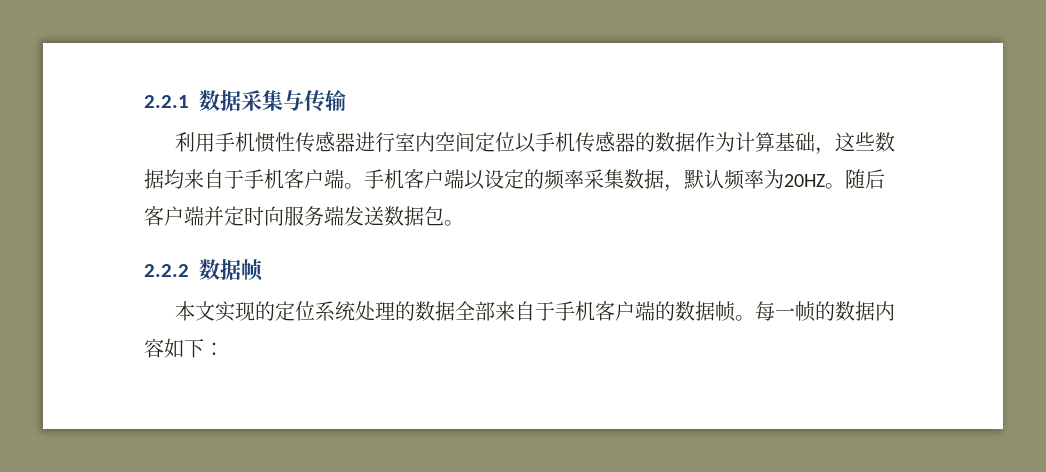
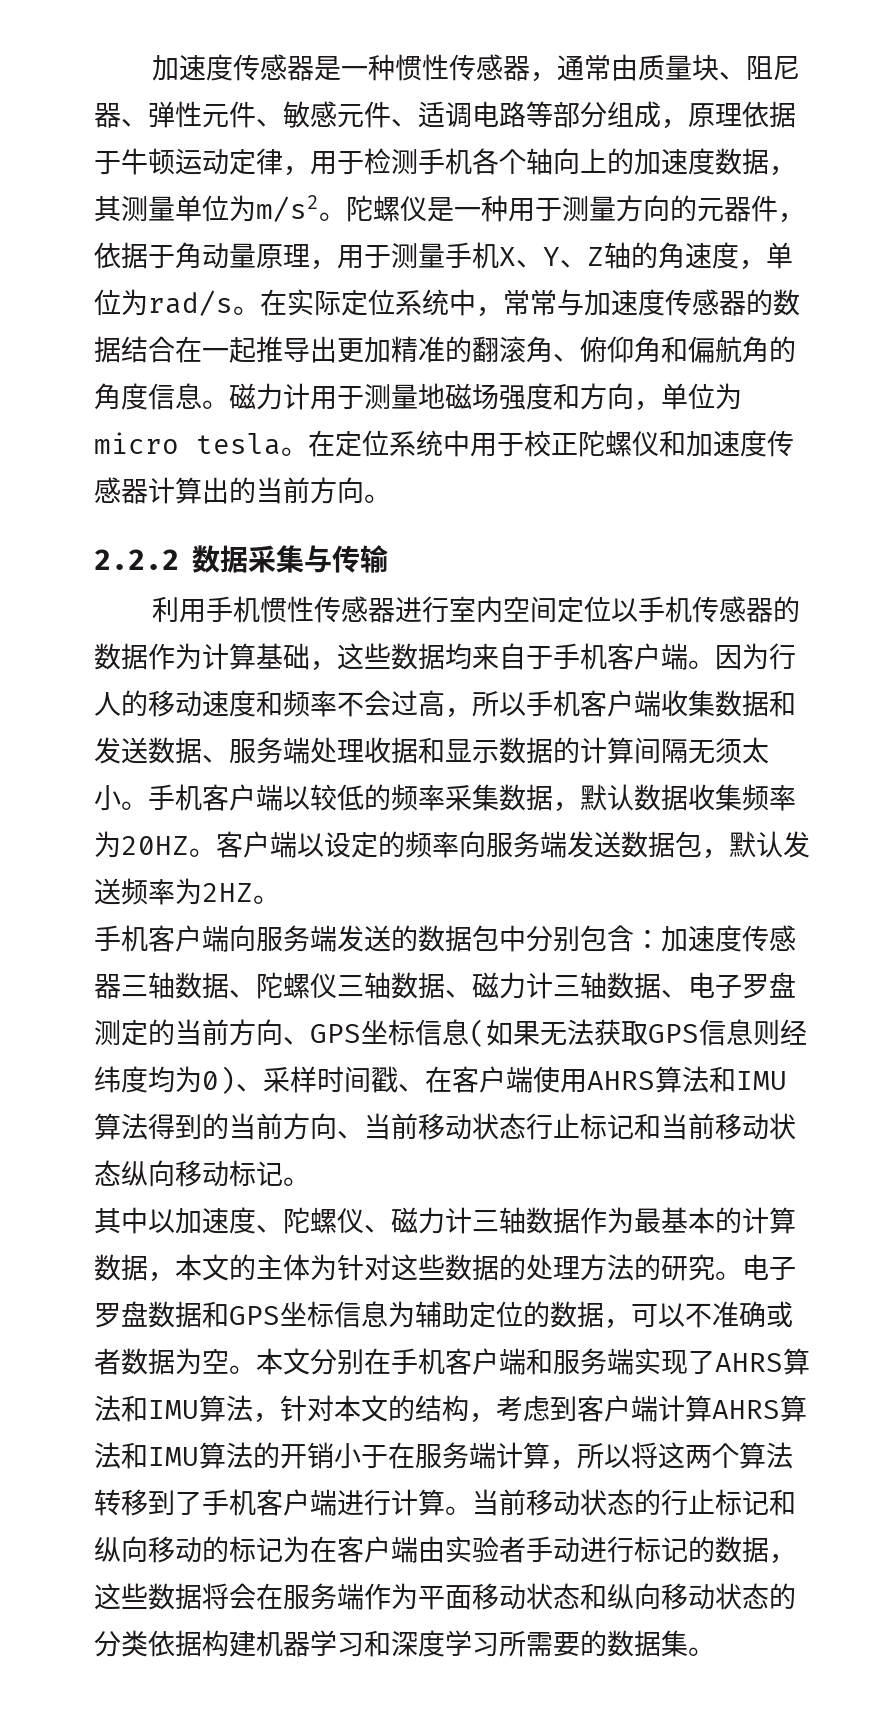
- 2.2.1数据采集与传输
+ 加速度传感器是一种惯性传感器，通常由质量块、阻尼器、弹性元件、敏感元件、适调电路等部分组成，原理依据于牛顿运动定律，用于检测手机各个轴向上的加速度数据，其测量单位为m/s2。陀螺仪是一种用于测量方向的元器件，依据于角动量原理，用于测量手机X、Y、Z轴的角速度，单位为rad/s。在实际定位系统中，常常与加速度传感器的数据结合在一起推导出更加精准的翻滚角、俯仰角和偏航角的角度信息。磁力计用于测量地磁场强度和方向，单位为micro tesla。在定位系统中用于校正陀螺仪和加速度传感器计算出的当前方向。
+ 2.2.2数据采集与传输
+ 因为行人的移动速度和频率不会过高，所以手机客户端收集数据和发送数据、服务端处理收据和显示数据的计算间隔无须太小。
- 手机客户端以设定的频率采集数据，默认频率为20HZ。
+ 手机客户端以较低的频率采集数据，默认数据收集频率为20HZ。
- 随后客户端并定时向服务端发送数据包。
- 2.2.2数据帧
- 本文实现的定位系统处理的数据全部来自于手机客户端的数据帧。每一帧的数据内容如下：
+ 客户端以设定的频率向服务端发送数据包，默认发送频率为2HZ。
+ 手机客户端向服务端发送的数据包中分别包含：加速度传感器三轴数据、陀螺仪三轴数据、磁力计三轴数据、电子罗盘测定的当前方向、GPS坐标信息(如果无法获取GPS信息则经纬度均为0)、采样时间戳、在客户端使用AHRS算法和IMU算法得到的当前方向、当前移动状态行止标记和当前移动状态纵向移动标记。
+ 其中以加速度、陀螺仪、磁力计三轴数据作为最基本的计算数据，本文的主体为针对这些数据的处理方法的研究。电子罗盘数据和GPS坐标信息为辅助定位的数据，可以不准确或者数据为空。本文分别在手机客户端和服务端实现了AHRS算法和IMU算法，针对本文的结构，考虑到客户端计算AHRS算法和IMU算法的开销小于在服务端计算，所以将这两个算法转移到了手机客户端进行计算。当前移动状态的行止标记和纵向移动的标记为在客户端由实验者手动进行标记的数据，这些数据将会在服务端作为平面移动状态和纵向移动状态的分类依据构建机器学习和深度学习所需要的数据集。

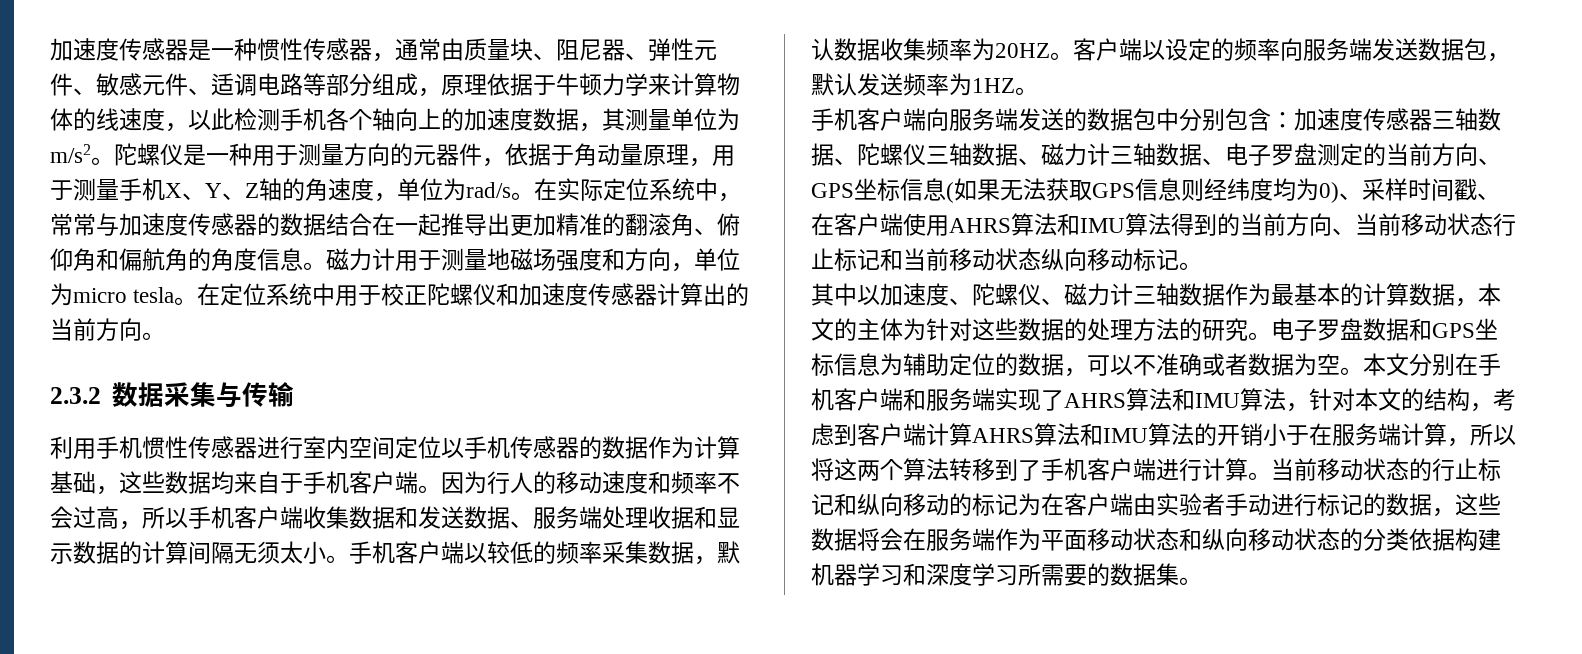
- 加速度传感器是一种惯性传感器，通常由质量块、阻尼器、弹性元件、敏感元件、适调电路等部分组成，原理依据于牛顿运动定律，用于检测手机各个轴向上的加速度数据，其测量单位为m/s2。
+ 加速度传感器是一种惯性传感器，通常由质量块、阻尼器、弹性元件、敏感元件、适调电路等部分组成，原理依据于牛顿力学来计算物体的线速度，以此检测手机各个轴向上的加速度数据，其测量单位为m/s2。
- 2.2.2数据采集与传输
+ 2.3.2数据采集与传输
- 客户端以设定的频率向服务端发送数据包，默认发送频率为2HZ。
+ 客户端以设定的频率向服务端发送数据包，默认发送频率为1HZ。

